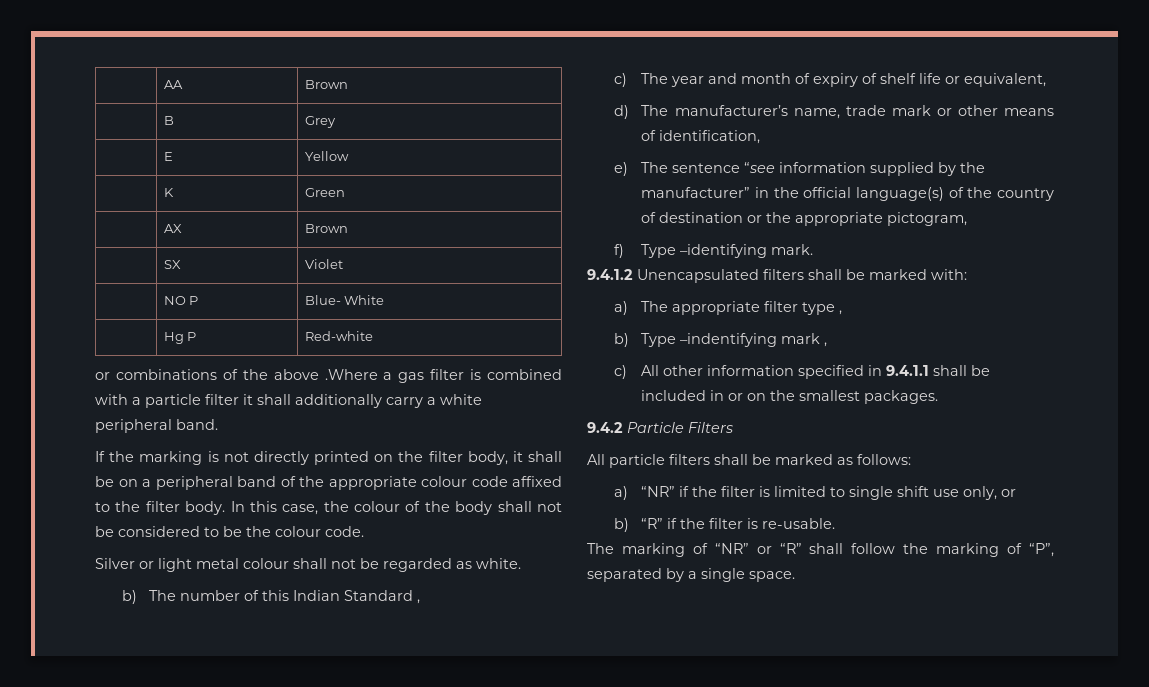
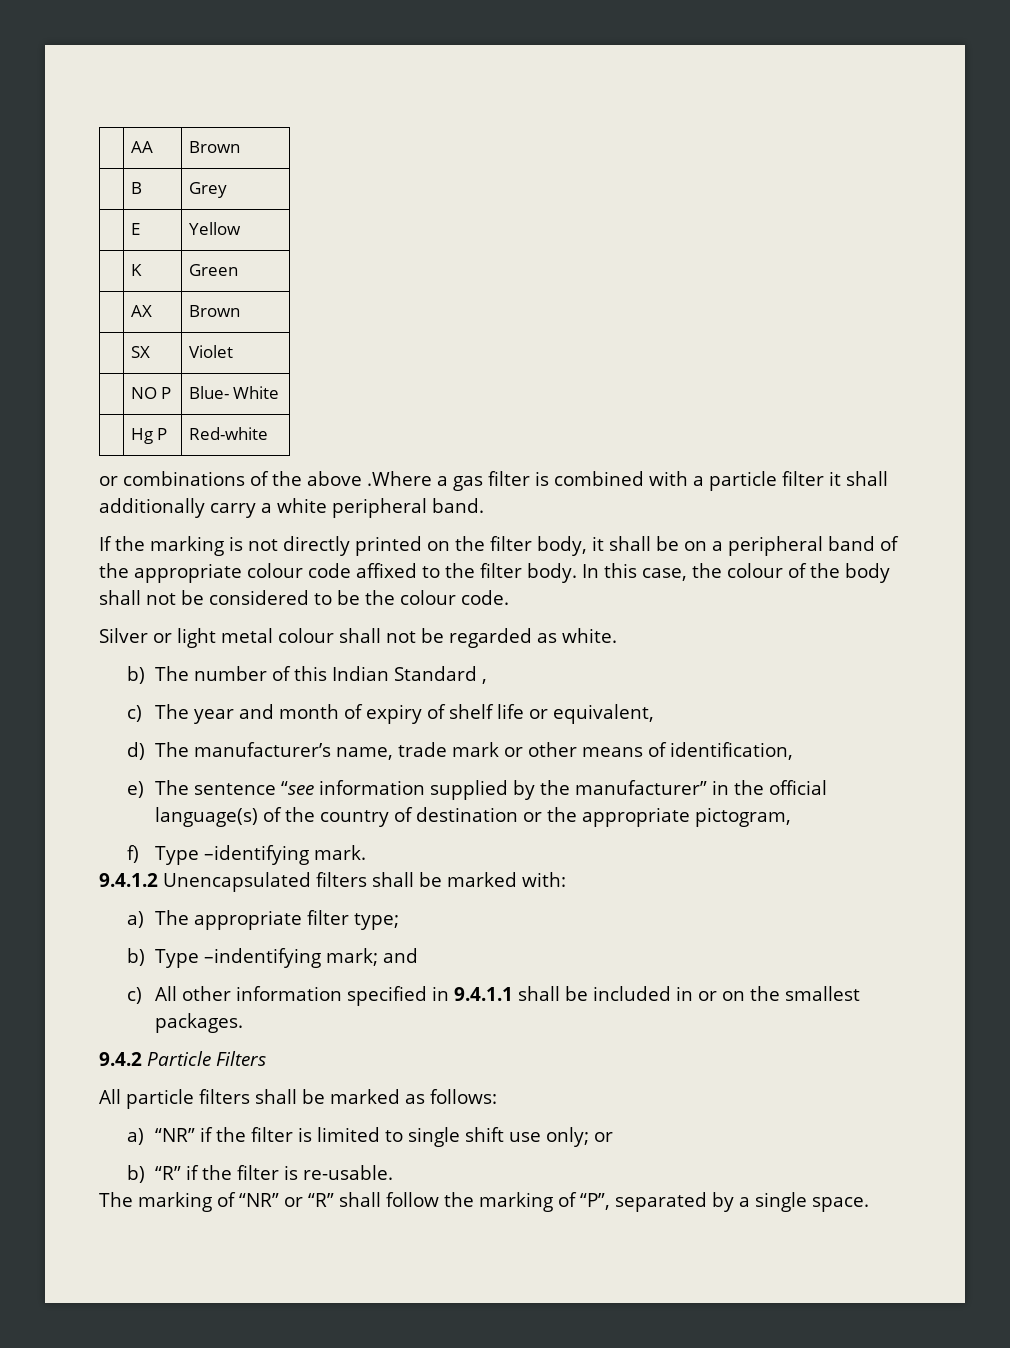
- a) The appropriate filter type ,
+ a) The appropriate filter type;
- b) Type –indentifying mark ,
+ b) Type –indentifying mark; and
- a) “NR” if the filter is limited to single shift use only, or
+ a) “NR” if the filter is limited to single shift use only; or

